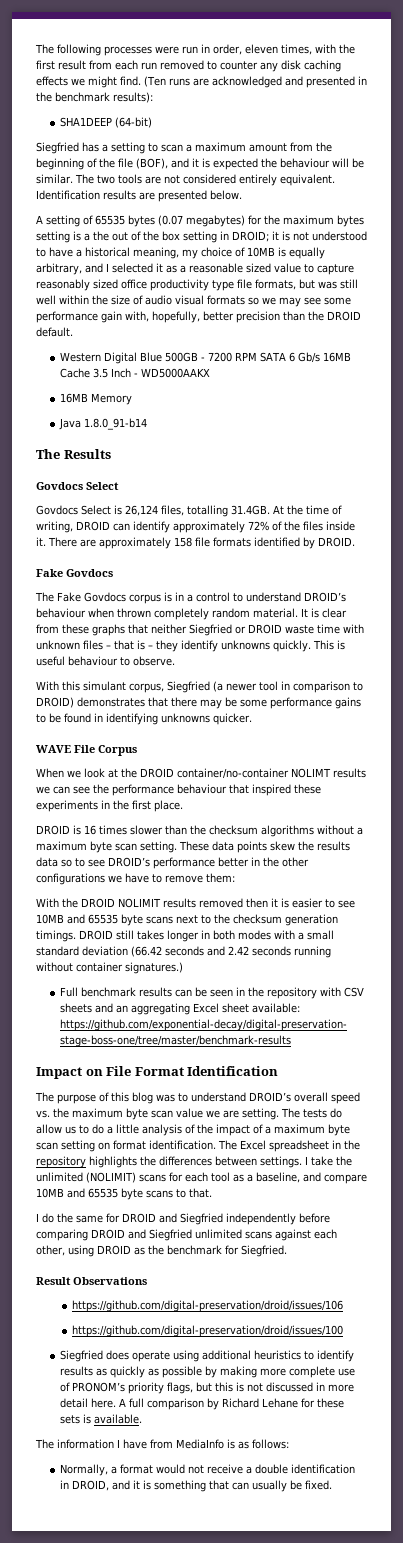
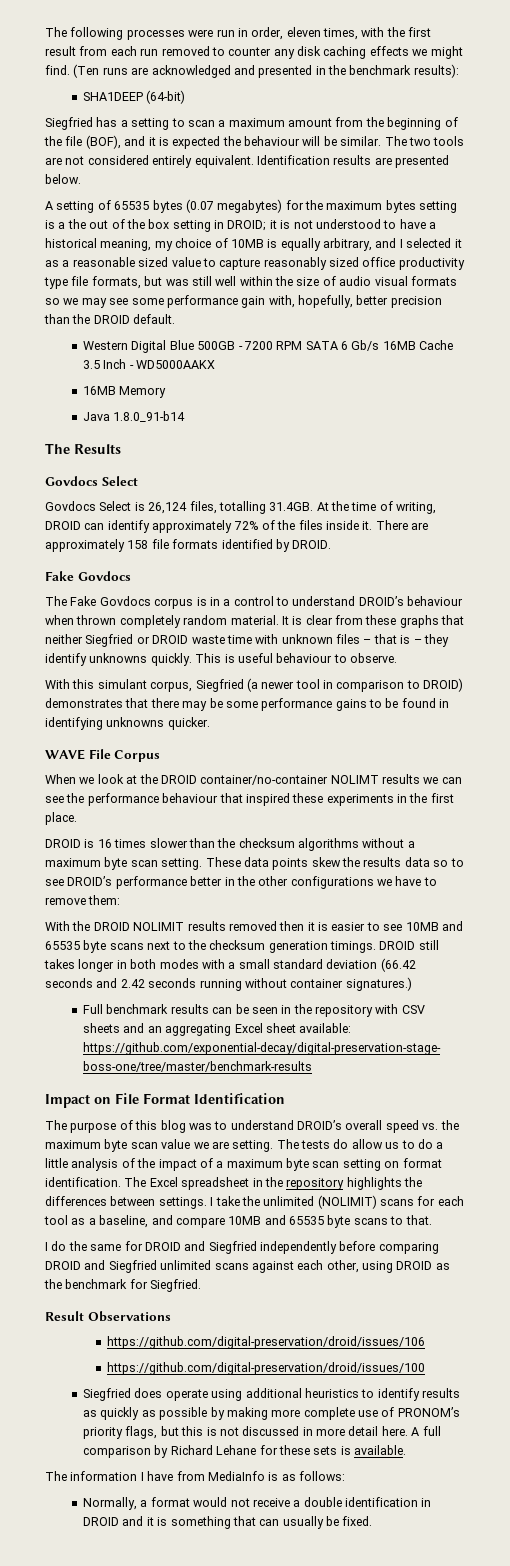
- Normally, a format would not receive a double identification in DROID, and it is something that can usually be fixed.
+ Normally, a format would not receive a double identification in DROID and it is something that can usually be fixed.

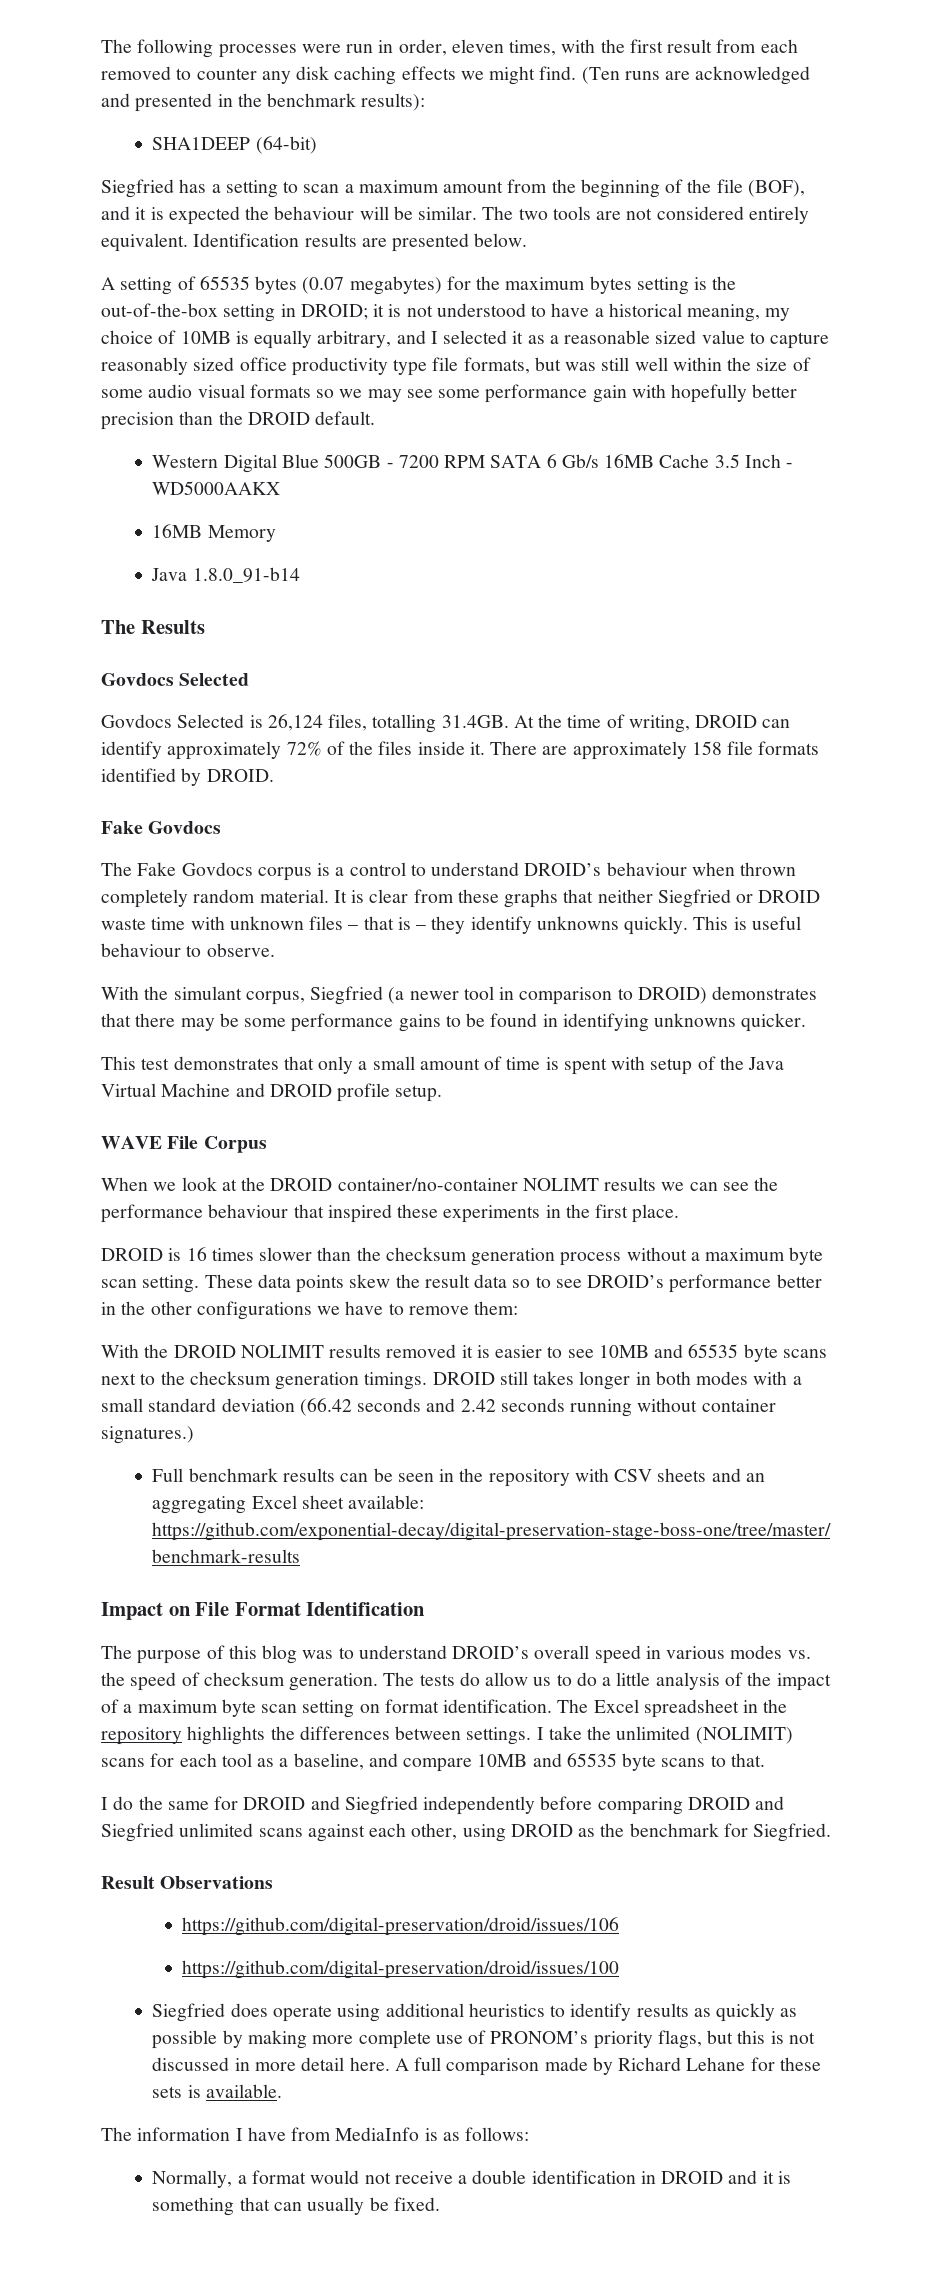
- The following processes were run in order, eleven times, with the first result from each run removed to counter any disk caching effects we might find.
+ The following processes were run in order, eleven times, with the first result from each removed to counter any disk caching effects we might find.
- A setting of 65535 bytes (0.07 megabytes) for the maximum bytes setting is a the out of the box setting in DROID;
+ A setting of 65535 bytes (0.07 megabytes) for the maximum bytes setting is the out-of-the-box setting in DROID;
- it is not understood to have a historical meaning, my choice of 10MB is equally arbitrary, and I selected it as a reasonable sized value to capture reasonably sized office productivity type file formats, but was still well within the size of audio visual formats so we may see some performance gain with, hopefully, better precision than the DROID default.
+ it is not understood to have a historical meaning, my choice of 10MB is equally arbitrary, and I selected it as a reasonable sized value to capture reasonably sized office productivity type file formats, but was still well within the size of some audio visual formats so we may see some performance gain with hopefully better precision than the DROID default.
  The Results
- Govdocs Select
- Govdocs Select is 26,124 files, totalling 31.4GB. At the time of writing, DROID can identify approximately 72% of the files inside it.
+ Govdocs Selected
+ Govdocs Selected is 26,124 files, totalling 31.4GB. At the time of writing, DROID can identify approximately 72% of the files inside it.
- The Fake Govdocs corpus is in a control to understand DROID’s behaviour when thrown completely random material.
+ The Fake Govdocs corpus is a control to understand DROID’s behaviour when thrown completely random material.
- With this simulant corpus, Siegfried (a newer tool in comparison to DROID) demonstrates that there may be some performance gains to be found in identifying unknowns quicker.
+ With the simulant corpus, Siegfried (a newer tool in comparison to DROID) demonstrates that there may be some performance gains to be found in identifying unknowns quicker.
+ This test demonstrates that only a small amount of time is spent with setup of the Java Virtual Machine and DROID profile setup.
- DROID is 16 times slower than the checksum algorithms without a maximum byte scan setting.
+ DROID is 16 times slower than the checksum generation process without a maximum byte scan setting.
- These data points skew the results data so to see DROID’s performance better in the other configurations we have to remove them:
+ These data points skew the result data so to see DROID’s performance better in the other configurations we have to remove them:
- With the DROID NOLIMIT results removed then it is easier to see 10MB and 65535 byte scans next to the checksum generation timings.
+ With the DROID NOLIMIT results removed it is easier to see 10MB and 65535 byte scans next to the checksum generation timings.
- The purpose of this blog was to understand DROID’s overall speed vs. the maximum byte scan value we are setting.
+ The purpose of this blog was to understand DROID’s overall speed in various modes vs. the speed of checksum generation.
- A full comparison by Richard Lehane for these sets is available.
+ A full comparison made by Richard Lehane for these sets is available.

